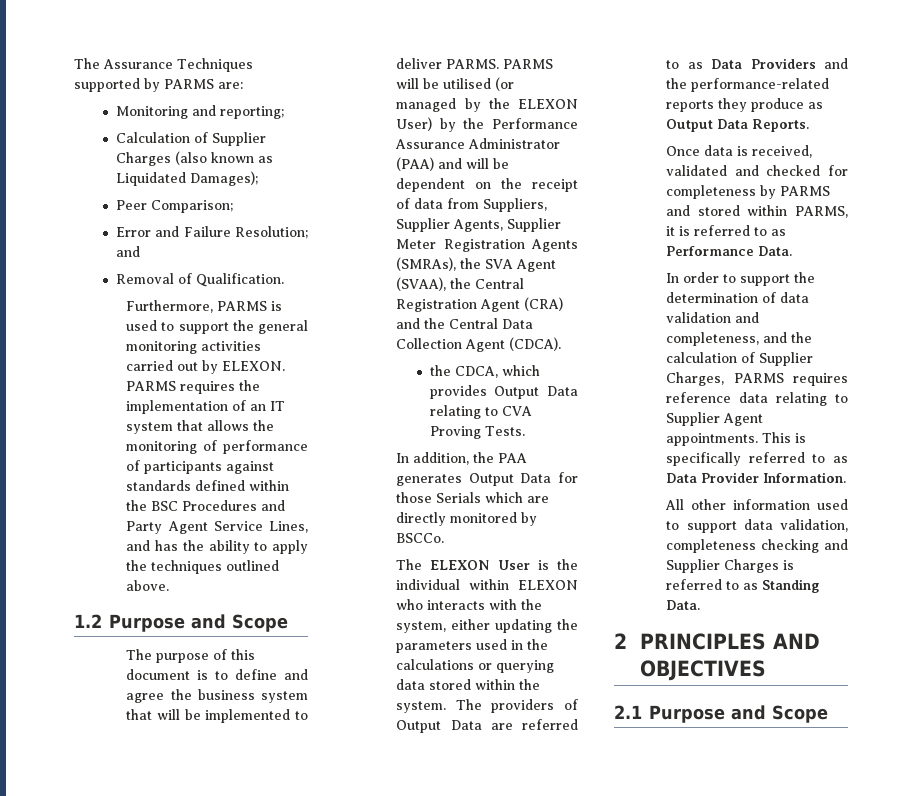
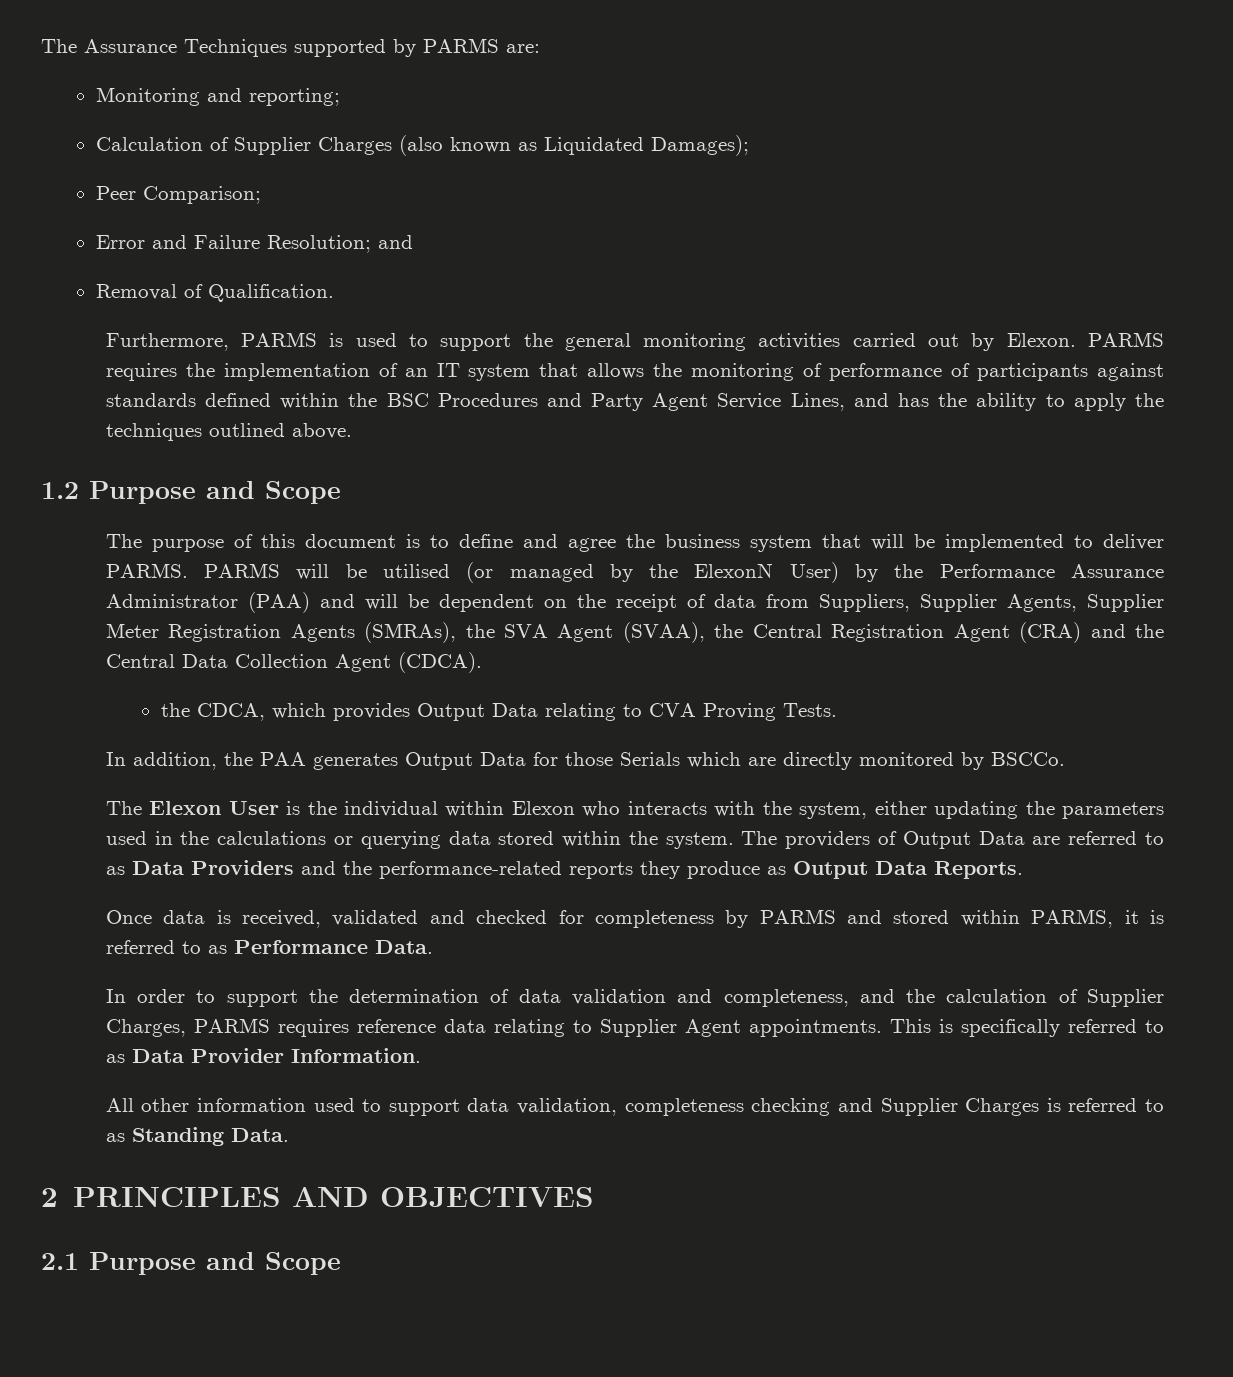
- Furthermore, PARMS is used to support the general monitoring activities carried out by ELEXON.
+ Furthermore, PARMS is used to support the general monitoring activities carried out by Elexon.
- PARMS will be utilised (or managed by the ELEXON User) by the Performance Assurance Administrator (PAA) and will be dependent on the receipt of data from Suppliers, Supplier Agents, Supplier Meter Registration Agents (SMRAs), the SVA Agent (SVAA), the Central Registration Agent (CRA) and the Central Data Collection Agent (CDCA).
+ PARMS will be utilised (or managed by the ElexonN User) by the Performance Assurance Administrator (PAA) and will be dependent on the receipt of data from Suppliers, Supplier Agents, Supplier Meter Registration Agents (SMRAs), the SVA Agent (SVAA), the Central Registration Agent (CRA) and the Central Data Collection Agent (CDCA).
- The ELEXON User is the individual within ELEXON who interacts with the system, either updating the parameters used in the calculations or querying data stored within the system.
+ The Elexon User is the individual within Elexon who interacts with the system, either updating the parameters used in the calculations or querying data stored within the system.

